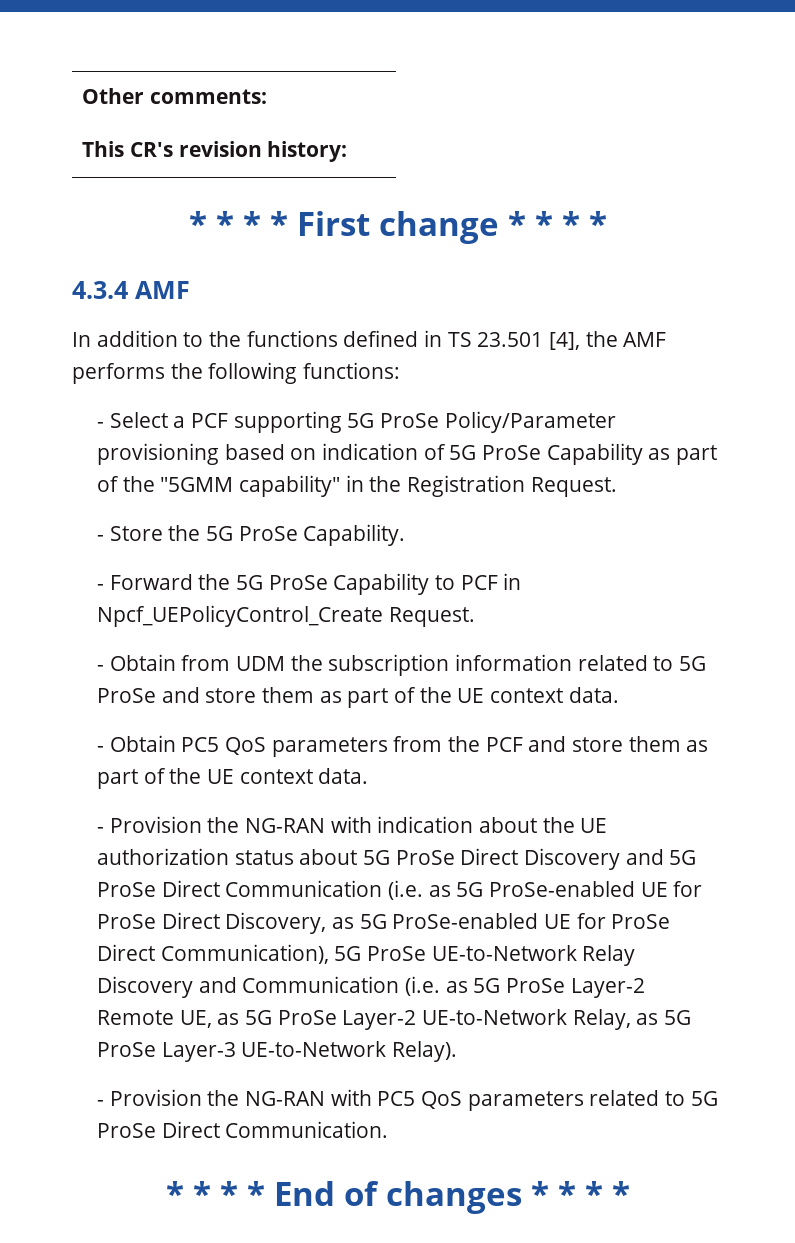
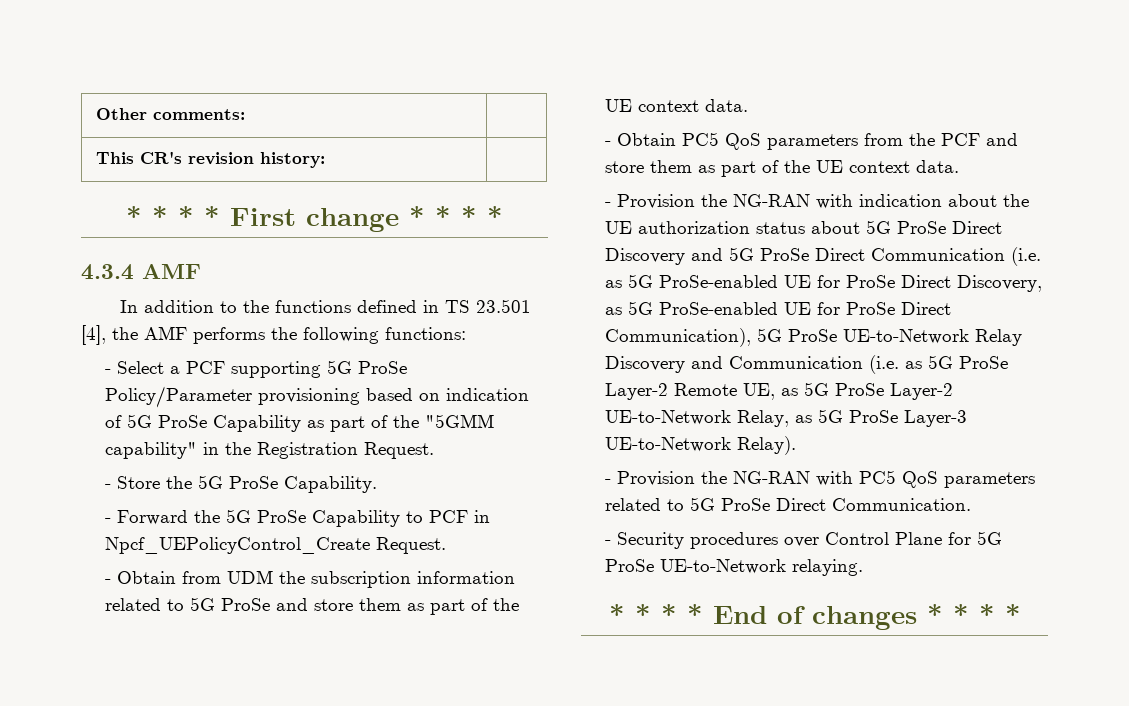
+ - Security procedures over Control Plane for 5G ProSe UE-to-Network relaying.

